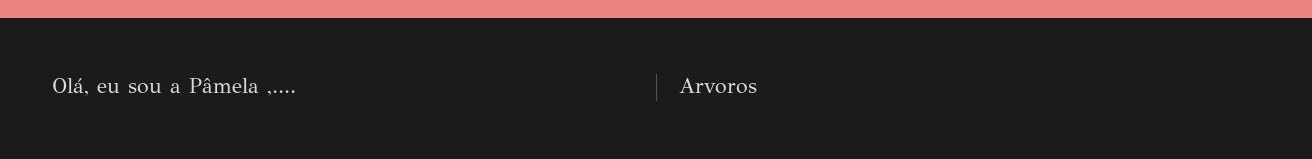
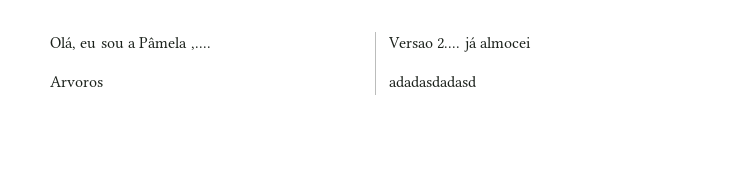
+ Versao 2.... já almocei
+ adadasdadasd

